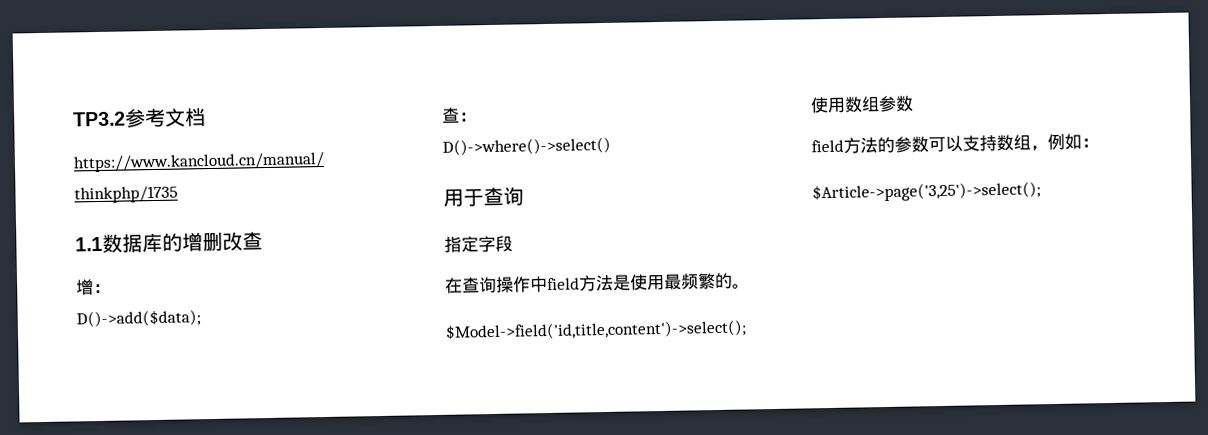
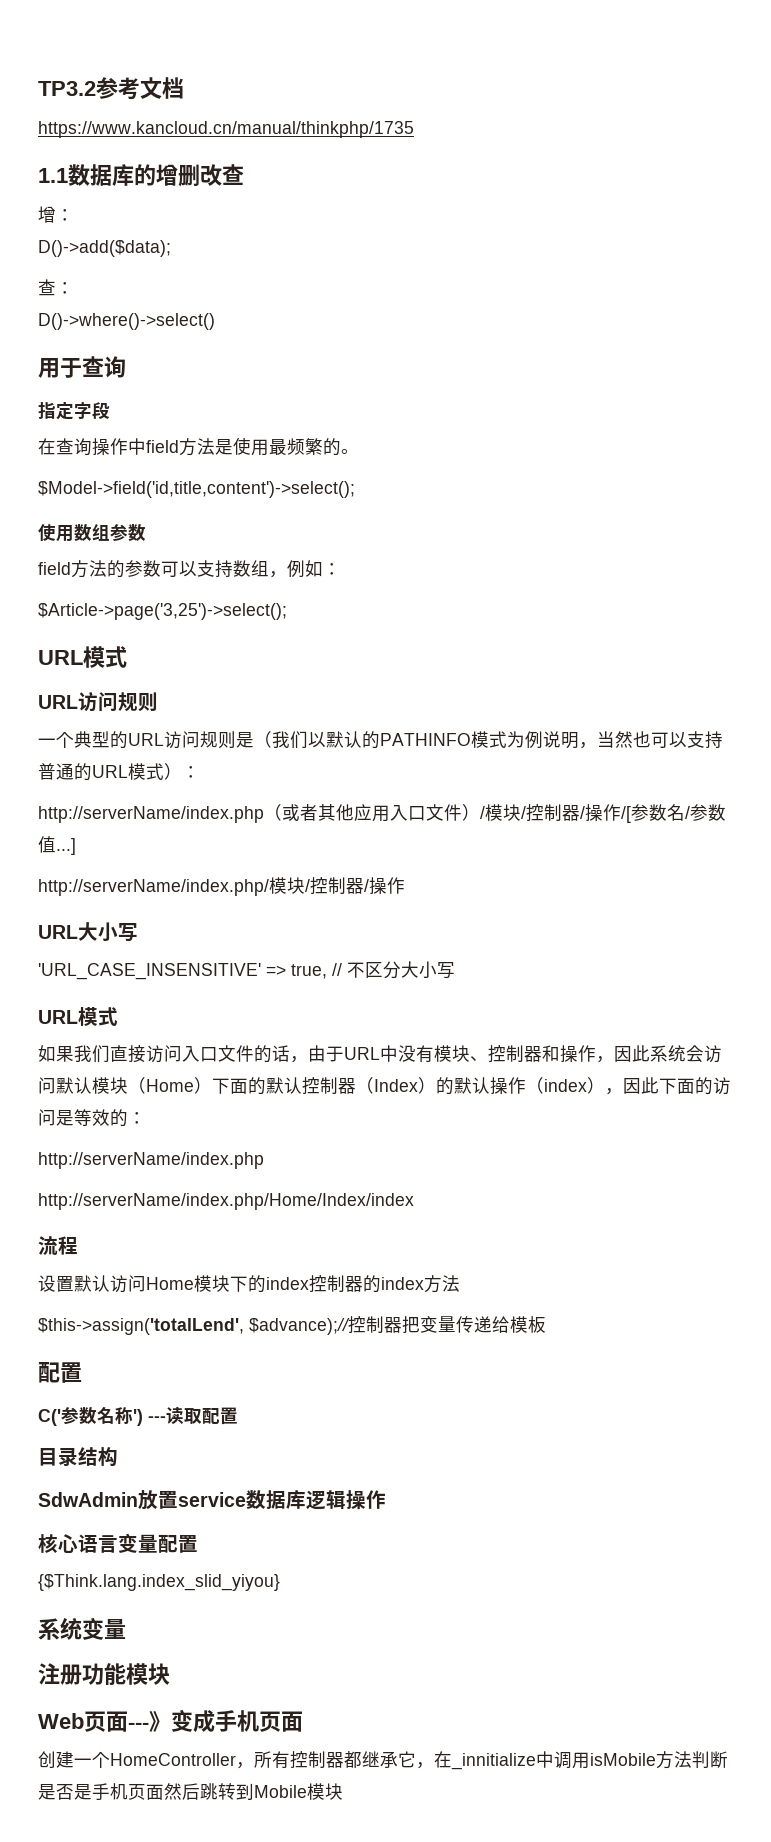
  $Article->page('3,25')->select();
+ URL模式
+ URL访问规则
+ 一个典型的URL访问规则是（我们以默认的PATHINFO模式为例说明，当然也可以支持普通的URL模式）：
+ http://serverName/index.php（或者其他应用入口文件）/模块/控制器/操作/[参数名/参数值...]
+ http://serverName/index.php/模块/控制器/操作
+ URL大小写
+ 'URL_CASE_INSENSITIVE' => true, // 不区分大小写
+ URL模式
+ 如果我们直接访问入口文件的话，由于URL中没有模块、控制器和操作，因此系统会访问默认模块（Home）下面的默认控制器（Index）的默认操作（index），因此下面的访问是等效的：
+ http://serverName/index.php
+ http://serverName/index.php/Home/Index/index
+ 流程
+ 设置默认访问Home模块下的index控制器的index方法
+ $this->assign('totalLend', $advance);//控制器把变量传递给模板
+ 配置
+ C('参数名称') ---读取配置
+ 目录结构
+ SdwAdmin放置service数据库逻辑操作
+ 核心语言变量配置
+ {$Think.lang.index_slid_yiyou}
+ 系统变量
+ 注册功能模块
+ Web页面---》变成手机页面
+ 创建一个HomeController，所有控制器都继承它，在_innitialize中调用isMobile方法判断是否是手机页面然后跳转到Mobile模块

